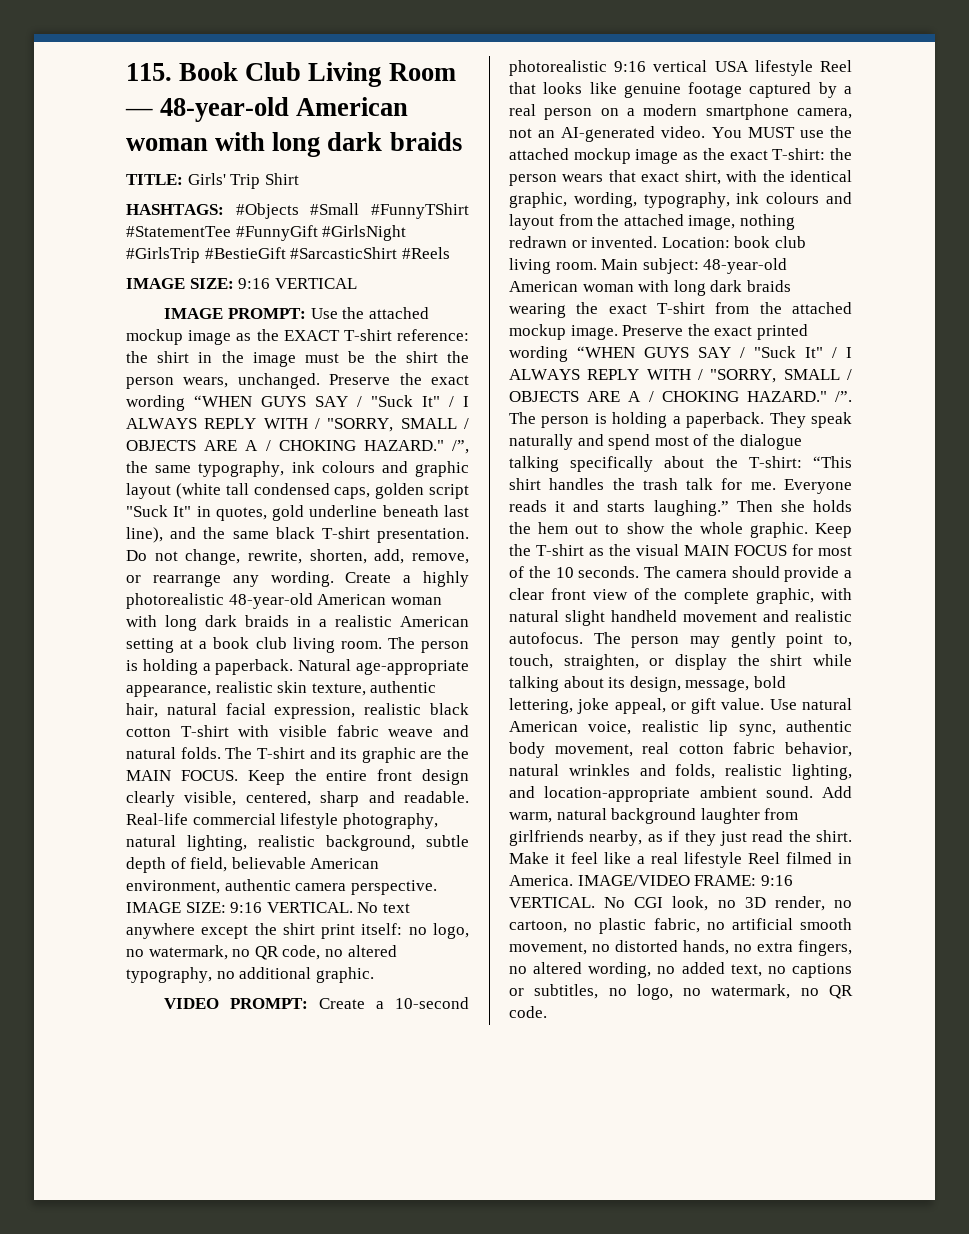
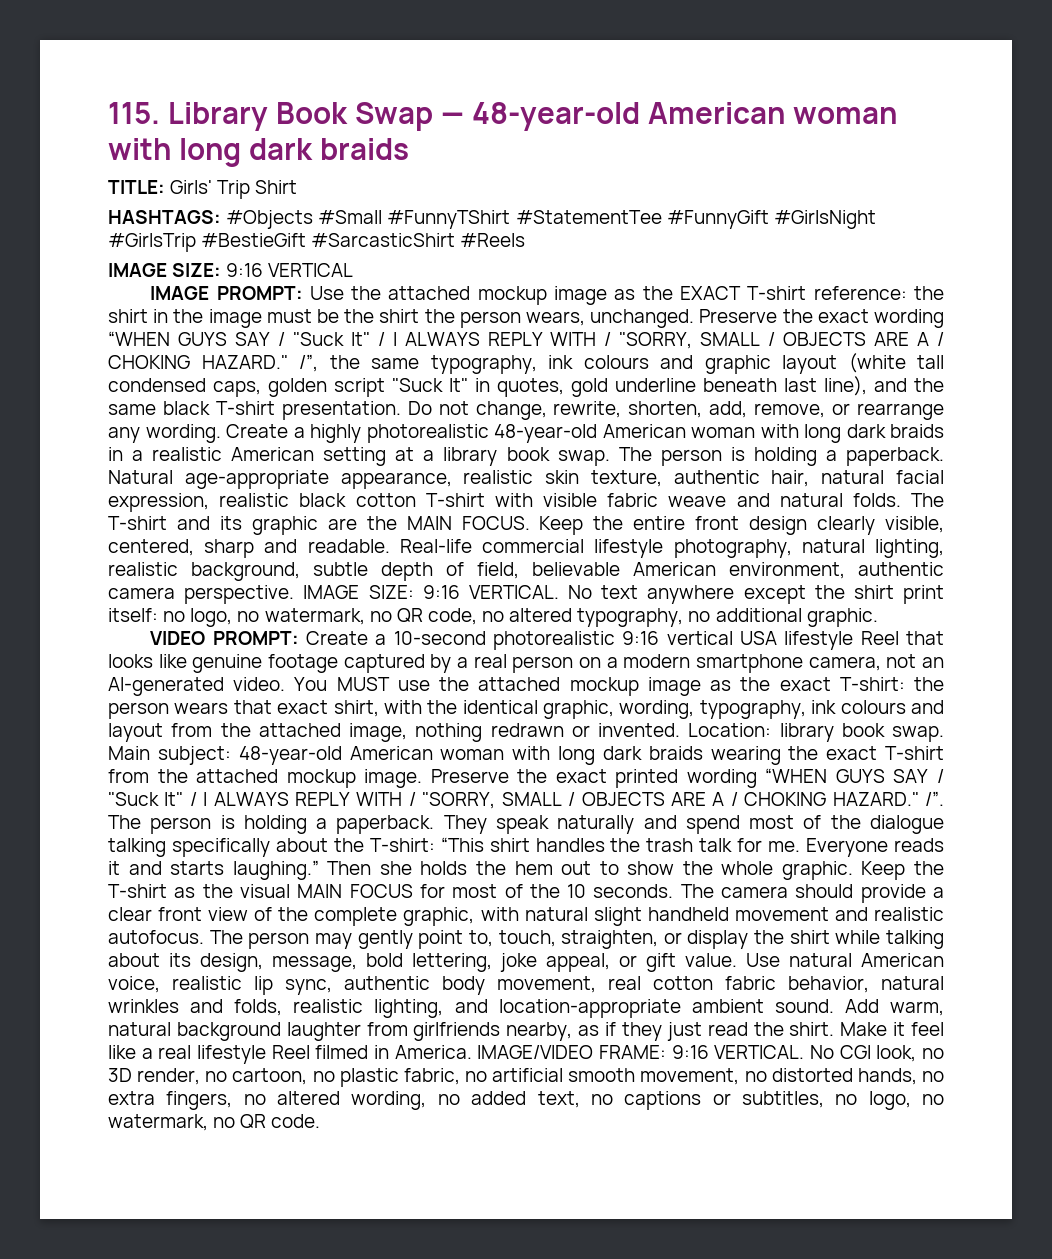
- 115. Book Club Living Room — 48-year-old American woman with long dark braids
+ 115. Library Book Swap — 48-year-old American woman with long dark braids
- Create a highly photorealistic 48-year-old American woman with long dark braids in a realistic American setting at a book club living room.
+ Create a highly photorealistic 48-year-old American woman with long dark braids in a realistic American setting at a library book swap.
- Location: book club living room.
+ Location: library book swap.

